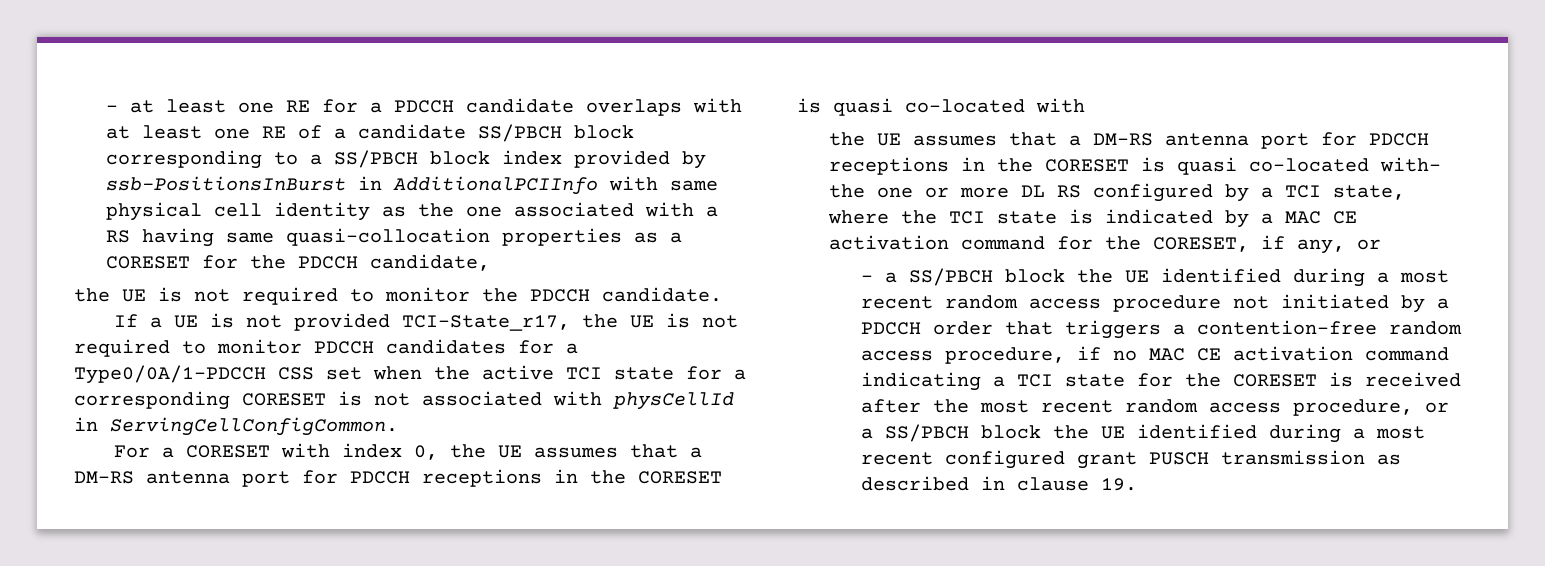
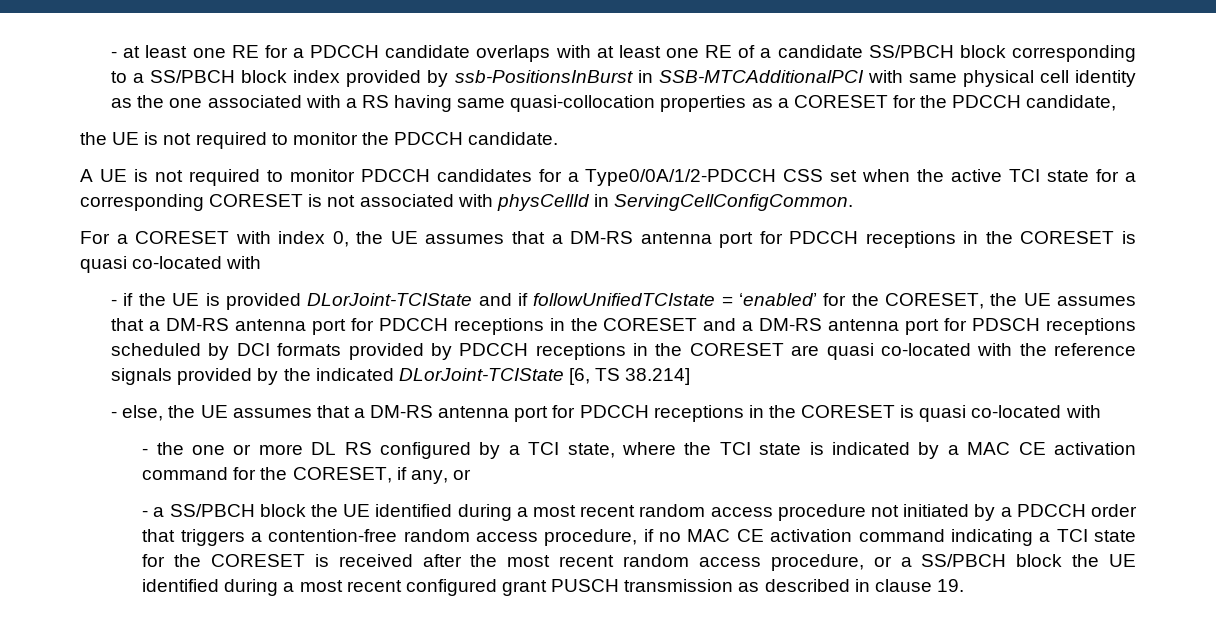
- - at least one RE for a PDCCH candidate overlaps with at least one RE of a candidate SS/PBCH block corresponding to a SS/PBCH block index provided by ssb-PositionsInBurst in AdditionalPCIInfo with same physical cell identity as the one associated with a RS having same quasi-collocation properties as a CORESET for the PDCCH candidate,
+ - at least one RE for a PDCCH candidate overlaps with at least one RE of a candidate SS/PBCH block corresponding to a SS/PBCH block index provided by ssb-PositionsInBurst in SSB-MTCAdditionalPCI with same physical cell identity as the one associated with a RS having same quasi-collocation properties as a CORESET for the PDCCH candidate,
- If a UE is not provided TCI-State_r17, the UE is not required to monitor PDCCH candidates for a Type0/0A/1-PDCCH CSS set when the active TCI state for a corresponding CORESET is not associated with physCellId in ServingCellConfigCommon.
+ A UE is not required to monitor PDCCH candidates for a Type0/0A/1/2-PDCCH CSS set when the active TCI state for a corresponding CORESET is not associated with physCellId in ServingCellConfigCommon.
- the UE assumes that a DM-RS antenna port for PDCCH receptions in the CORESET is quasi co-located with- the one or more DL RS configured by a TCI state, where the TCI state is indicated by a MAC CE activation command for the CORESET, if any, or
+ - if the UE is provided DLorJoint-TCIState and if followUnifiedTCIstate = ‘enabled’ for the CORESET, the UE assumes that a DM-RS antenna port for PDCCH receptions in the CORESET and a DM-RS antenna port for PDSCH receptions scheduled by DCI formats provided by PDCCH receptions in the CORESET are quasi co-located with the reference signals provided by the indicated DLorJoint-TCIState [6, TS 38.214]
+ - else, the UE assumes that a DM-RS antenna port for PDCCH receptions in the CORESET is quasi co-located with
+ - the one or more DL RS configured by a TCI state, where the TCI state is indicated by a MAC CE activation command for the CORESET, if any, or

